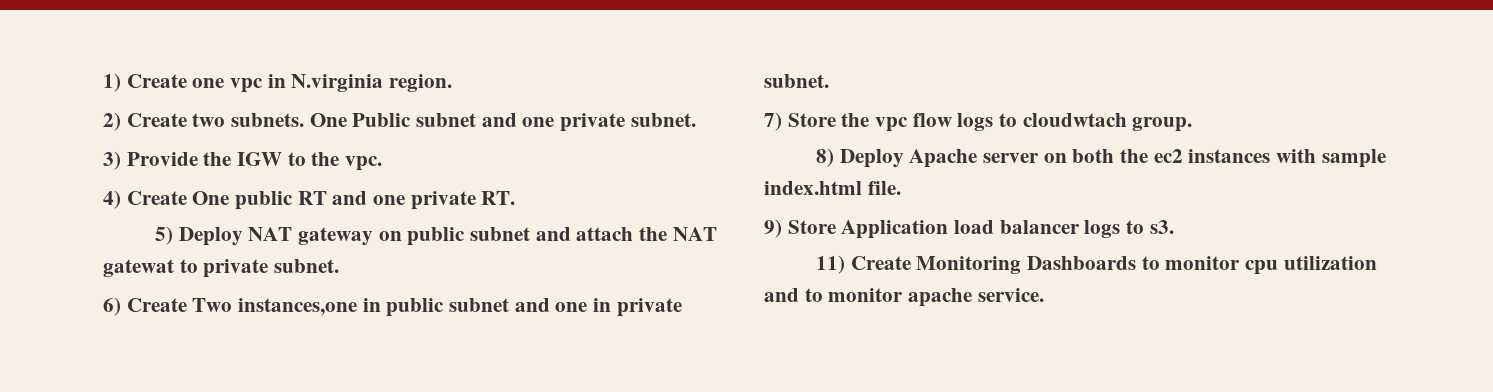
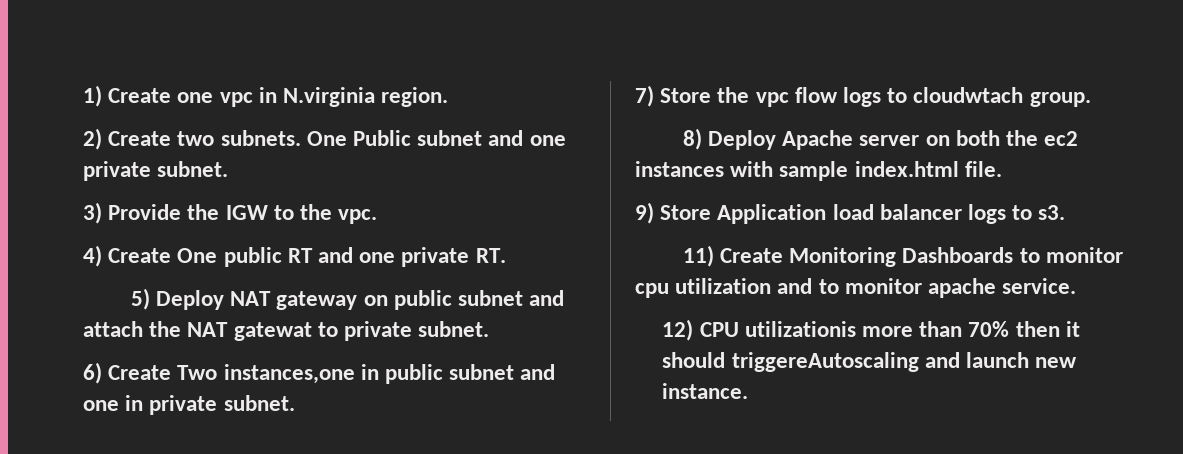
+ 12) CPU utilizationis more than 70% then it should triggereAutoscaling and launch new instance.

